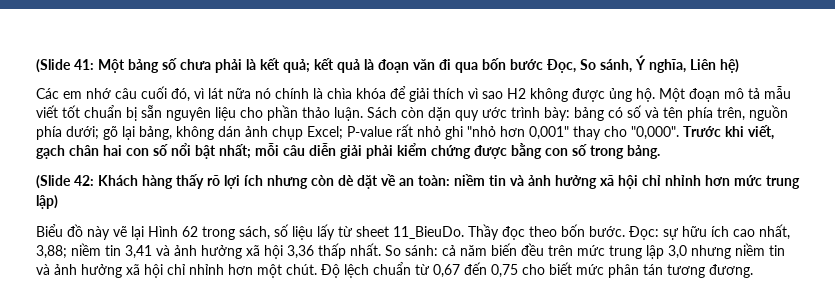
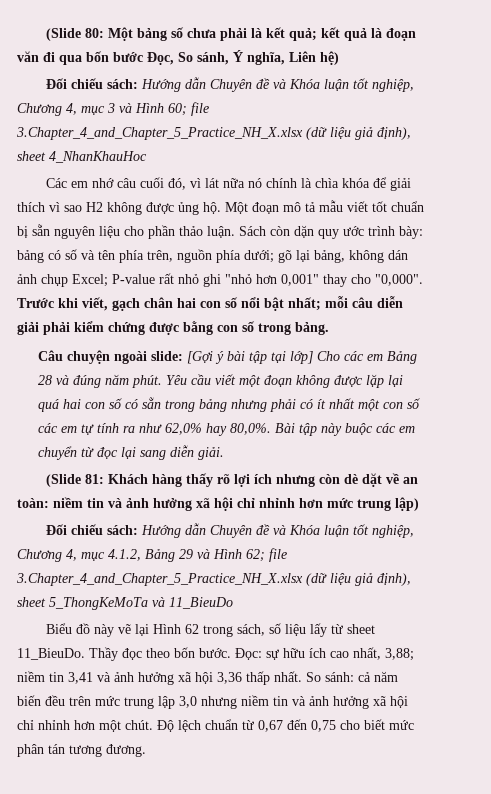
- (Slide 41: Một bảng số chưa phải là kết quả; kết quả là đoạn văn đi qua bốn bước Đọc, So sánh, Ý nghĩa, Liên hệ)
+ (Slide 80: Một bảng số chưa phải là kết quả; kết quả là đoạn văn đi qua bốn bước Đọc, So sánh, Ý nghĩa, Liên hệ)
+ Đối chiếu sách: Hướng dẫn Chuyên đề và Khóa luận tốt nghiệp, Chương 4, mục 3 và Hình 60; file 3.Chapter_4_and_Chapter_5_Practice_NH_X.xlsx (dữ liệu giả định), sheet 4_NhanKhauHoc
- (Slide 42: Khách hàng thấy rõ lợi ích nhưng còn dè dặt về an toàn: niềm tin và ảnh hưởng xã hội chỉ nhỉnh hơn mức trung lập)
+ Câu chuyện ngoài slide: [Gợi ý bài tập tại lớp] Cho các em Bảng 28 và đúng năm phút. Yêu cầu viết một đoạn không được lặp lại quá hai con số có sẵn trong bảng nhưng phải có ít nhất một con số các em tự tính ra như 62,0% hay 80,0%. Bài tập này buộc các em chuyển từ đọc lại sang diễn giải.
+ (Slide 81: Khách hàng thấy rõ lợi ích nhưng còn dè dặt về an toàn: niềm tin và ảnh hưởng xã hội chỉ nhỉnh hơn mức trung lập)
+ Đối chiếu sách: Hướng dẫn Chuyên đề và Khóa luận tốt nghiệp, Chương 4, mục 4.1.2, Bảng 29 và Hình 62; file 3.Chapter_4_and_Chapter_5_Practice_NH_X.xlsx (dữ liệu giả định), sheet 5_ThongKeMoTa và 11_BieuDo

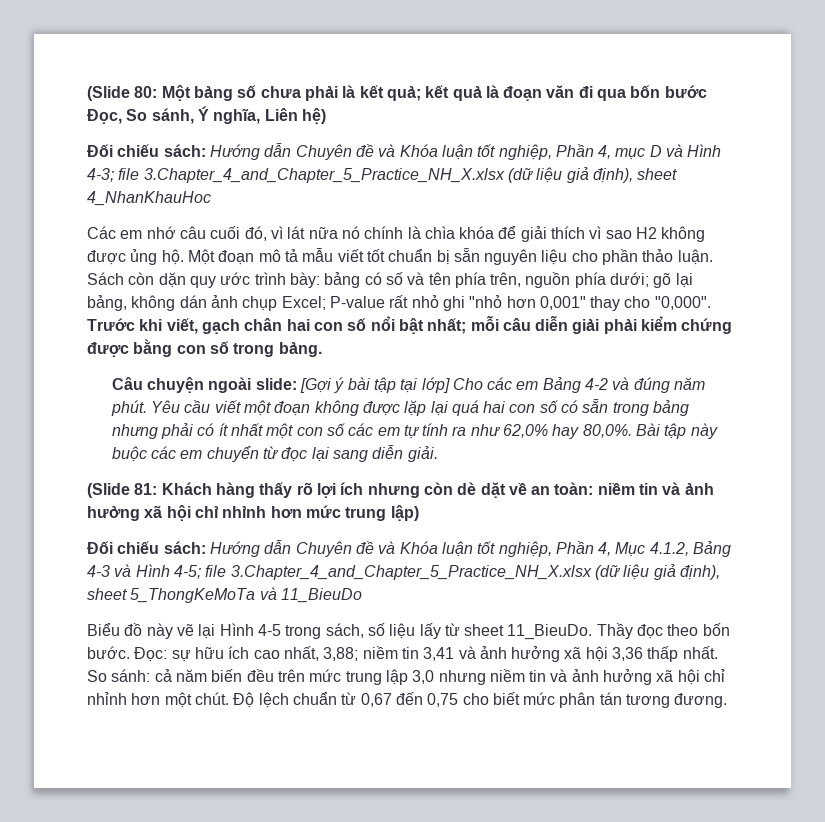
- Đối chiếu sách: Hướng dẫn Chuyên đề và Khóa luận tốt nghiệp, Chương 4, mục 3 và Hình 60; file 3.Chapter_4_and_Chapter_5_Practice_NH_X.xlsx (dữ liệu giả định), sheet 4_NhanKhauHoc
+ Đối chiếu sách: Hướng dẫn Chuyên đề và Khóa luận tốt nghiệp, Phần 4, mục D và Hình 4-3; file 3.Chapter_4_and_Chapter_5_Practice_NH_X.xlsx (dữ liệu giả định), sheet 4_NhanKhauHoc
- Câu chuyện ngoài slide: [Gợi ý bài tập tại lớp] Cho các em Bảng 28 và đúng năm phút.
+ Câu chuyện ngoài slide: [Gợi ý bài tập tại lớp] Cho các em Bảng 4-2 và đúng năm phút.
- Đối chiếu sách: Hướng dẫn Chuyên đề và Khóa luận tốt nghiệp, Chương 4, mục 4.1.2, Bảng 29 và Hình 62; file 3.Chapter_4_and_Chapter_5_Practice_NH_X.xlsx (dữ liệu giả định), sheet 5_ThongKeMoTa và 11_BieuDo
+ Đối chiếu sách: Hướng dẫn Chuyên đề và Khóa luận tốt nghiệp, Phần 4, Mục 4.1.2, Bảng 4-3 và Hình 4-5; file 3.Chapter_4_and_Chapter_5_Practice_NH_X.xlsx (dữ liệu giả định), sheet 5_ThongKeMoTa và 11_BieuDo
- Biểu đồ này vẽ lại Hình 62 trong sách, số liệu lấy từ sheet 11_BieuDo.
+ Biểu đồ này vẽ lại Hình 4-5 trong sách, số liệu lấy từ sheet 11_BieuDo.

